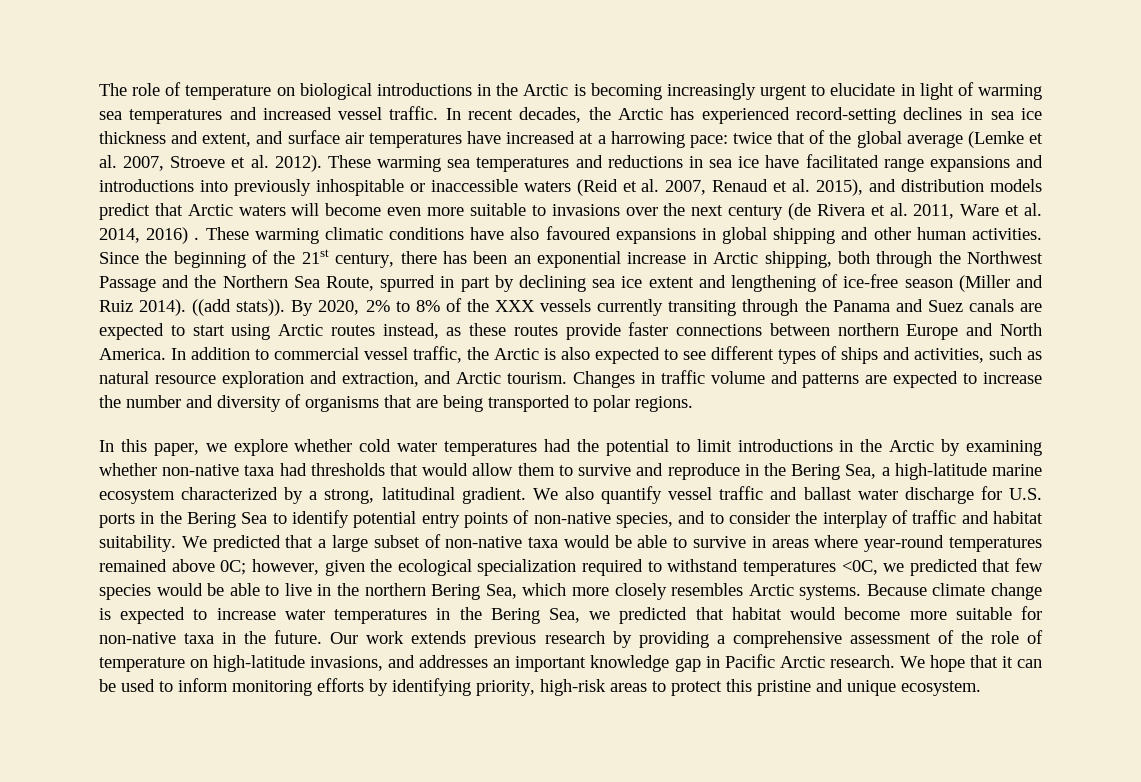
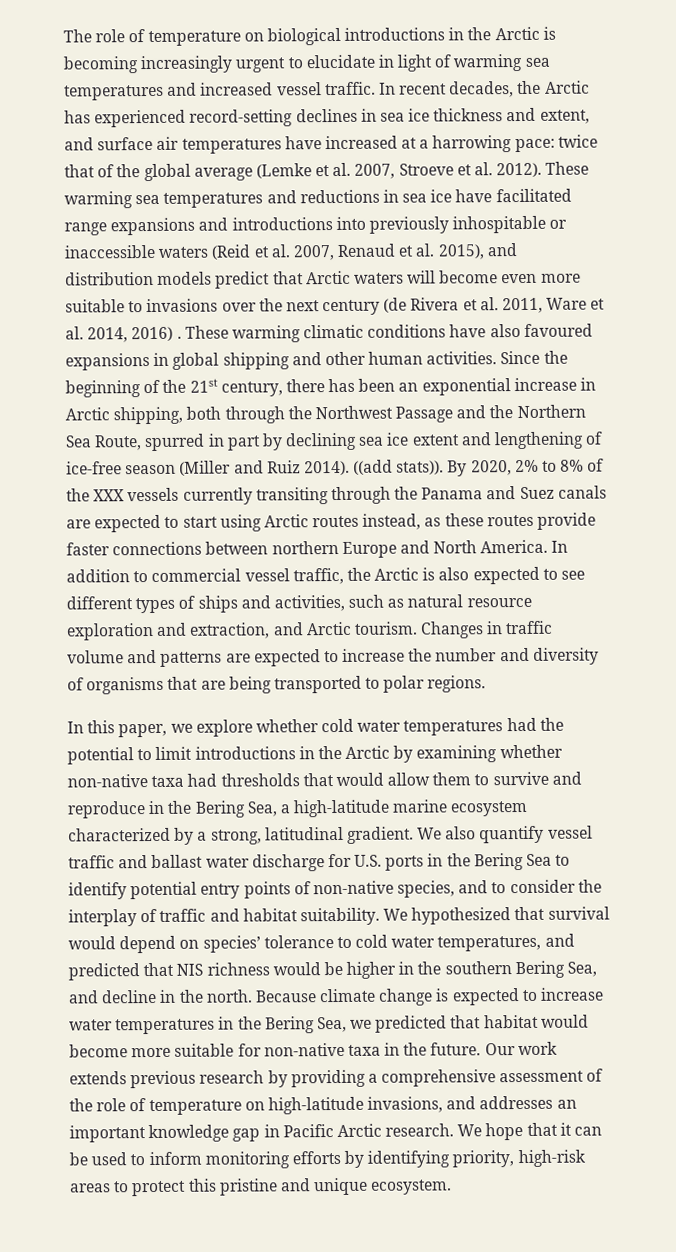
- We predicted that a large subset of non-native taxa would be able to survive in areas where year-round temperatures remained above 0C; however, given the ecological specialization required to withstand temperatures <0C, we predicted that few species would be able to live in the northern Bering Sea, which more closely resembles Arctic systems.
+ We hypothesized that survival would depend on species’ tolerance to cold water temperatures, and predicted that NIS richness would be higher in the southern Bering Sea, and decline in the north.

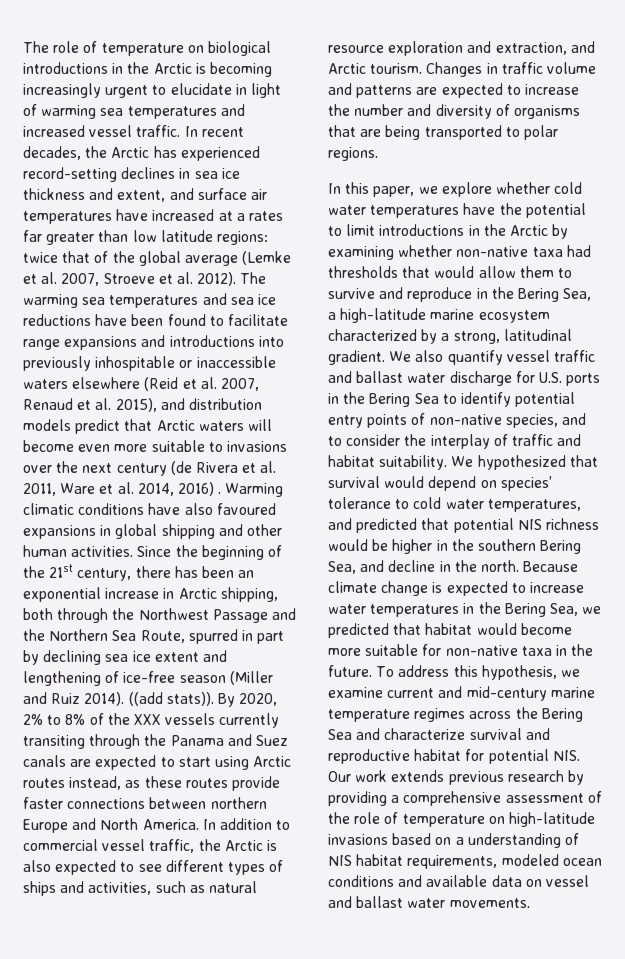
- In recent decades, the Arctic has experienced record-setting declines in sea ice thickness and extent, and surface air temperatures have increased at a harrowing pace: twice that of the global average (Lemke et al. 2007, Stroeve et al. 2012).
+ In recent decades, the Arctic has experienced record-setting declines in sea ice thickness and extent, and surface air temperatures have increased at a rates far greater than low latitude regions: twice that of the global average (Lemke et al. 2007, Stroeve et al. 2012).
- These warming sea temperatures and reductions in sea ice have facilitated range expansions and introductions into previously inhospitable or inaccessible waters (Reid et al. 2007, Renaud et al. 2015), and distribution models predict that Arctic waters will become even more suitable to invasions over the next century (de Rivera et al. 2011, Ware et al. 2014, 2016) .
+ The warming sea temperatures and sea ice reductions have been found to facilitate range expansions and introductions into previously inhospitable or inaccessible waters elsewhere (Reid et al. 2007, Renaud et al. 2015), and distribution models predict that Arctic waters will become even more suitable to invasions over the next century (de Rivera et al. 2011, Ware et al. 2014, 2016) .
- These warming climatic conditions have also favoured expansions in global shipping and other human activities.
+ Warming climatic conditions have also favoured expansions in global shipping and other human activities.
- In this paper, we explore whether cold water temperatures had the potential to limit introductions in the Arctic by examining whether non-native taxa had thresholds that would allow them to survive and reproduce in the Bering Sea, a high-latitude marine ecosystem characterized by a strong, latitudinal gradient.
+ In this paper, we explore whether cold water temperatures have the potential to limit introductions in the Arctic by examining whether non-native taxa had thresholds that would allow them to survive and reproduce in the Bering Sea, a high-latitude marine ecosystem characterized by a strong, latitudinal gradient.
- We hypothesized that survival would depend on species’ tolerance to cold water temperatures, and predicted that NIS richness would be higher in the southern Bering Sea, and decline in the north.
+ We hypothesized that survival would depend on species’ tolerance to cold water temperatures, and predicted that potential NIS richness would be higher in the southern Bering Sea, and decline in the north.
- Our work extends previous research by providing a comprehensive assessment of the role of temperature on high-latitude invasions, and addresses an important knowledge gap in Pacific Arctic research. We hope that it can be used to inform monitoring efforts by identifying priority, high-risk areas to protect this pristine and unique ecosystem.
+ To address this hypothesis, we examine current and mid-century marine temperature regimes across the Bering Sea and characterize survival and reproductive habitat for potential NIS. Our work extends previous research by providing a comprehensive assessment of the role of temperature on high-latitude invasions based on a understanding of NIS habitat requirements, modeled ocean conditions and available data on vessel and ballast water movements.

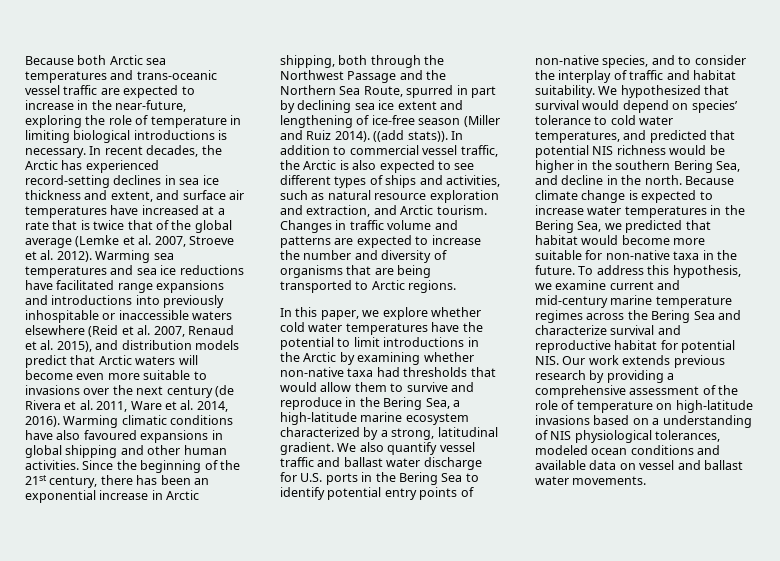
- The role of temperature on biological introductions in the Arctic is becoming increasingly urgent to elucidate in light of warming sea temperatures and increased vessel traffic.
+ Because both Arctic sea temperatures and trans-oceanic vessel traffic are expected to increase in the near-future, exploring the role of temperature in limiting biological introductions is necessary.
- In recent decades, the Arctic has experienced record-setting declines in sea ice thickness and extent, and surface air temperatures have increased at a rates far greater than low latitude regions: twice that of the global average (Lemke et al. 2007, Stroeve et al. 2012).
+ In recent decades, the Arctic has experienced record-setting declines in sea ice thickness and extent, and surface air temperatures have increased at a rate that is twice that of the global average (Lemke et al. 2007, Stroeve et al. 2012).
- The warming sea temperatures and sea ice reductions have been found to facilitate range expansions and introductions into previously inhospitable or inaccessible waters elsewhere (Reid et al. 2007, Renaud et al. 2015), and distribution models predict that Arctic waters will become even more suitable to invasions over the next century (de Rivera et al. 2011, Ware et al. 2014, 2016) .
+ Warming sea temperatures and sea ice reductions have facilitated range expansions and introductions into previously inhospitable or inaccessible waters elsewhere (Reid et al. 2007, Renaud et al. 2015), and distribution models predict that Arctic waters will become even more suitable to invasions over the next century (de Rivera et al. 2011, Ware et al. 2014, 2016).
- By 2020, 2% to 8% of the XXX vessels currently transiting through the Panama and Suez canals are expected to start using Arctic routes instead, as these routes provide faster connections between northern Europe and North America.
- Changes in traffic volume and patterns are expected to increase the number and diversity of organisms that are being transported to polar regions.
+ Changes in traffic volume and patterns are expected to increase the number and diversity of organisms that are being transported to Arctic regions.
- To address this hypothesis, we examine current and mid-century marine temperature regimes across the Bering Sea and characterize survival and reproductive habitat for potential NIS. Our work extends previous research by providing a comprehensive assessment of the role of temperature on high-latitude invasions based on a understanding of NIS habitat requirements, modeled ocean conditions and available data on vessel and ballast water movements.
+ To address this hypothesis, we examine current and mid-century marine temperature regimes across the Bering Sea and characterize survival and reproductive habitat for potential NIS. Our work extends previous research by providing a comprehensive assessment of the role of temperature on high-latitude invasions based on a understanding of NIS physiological tolerances, modeled ocean conditions and available data on vessel and ballast water movements.

